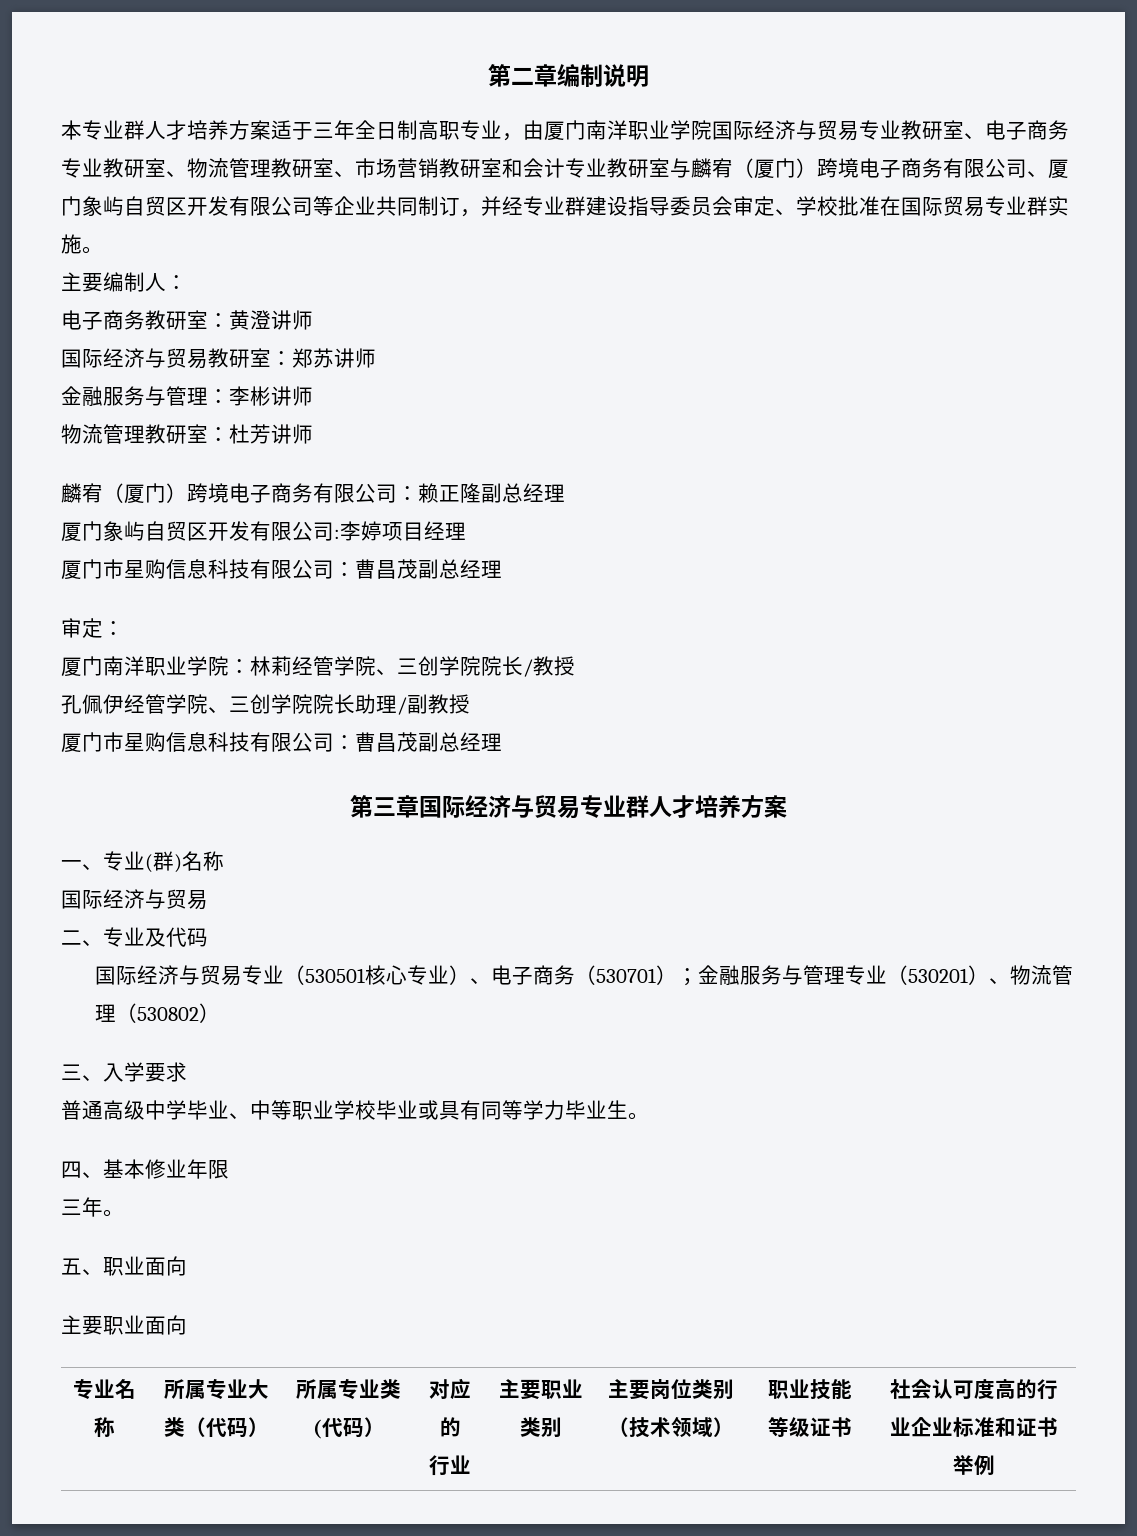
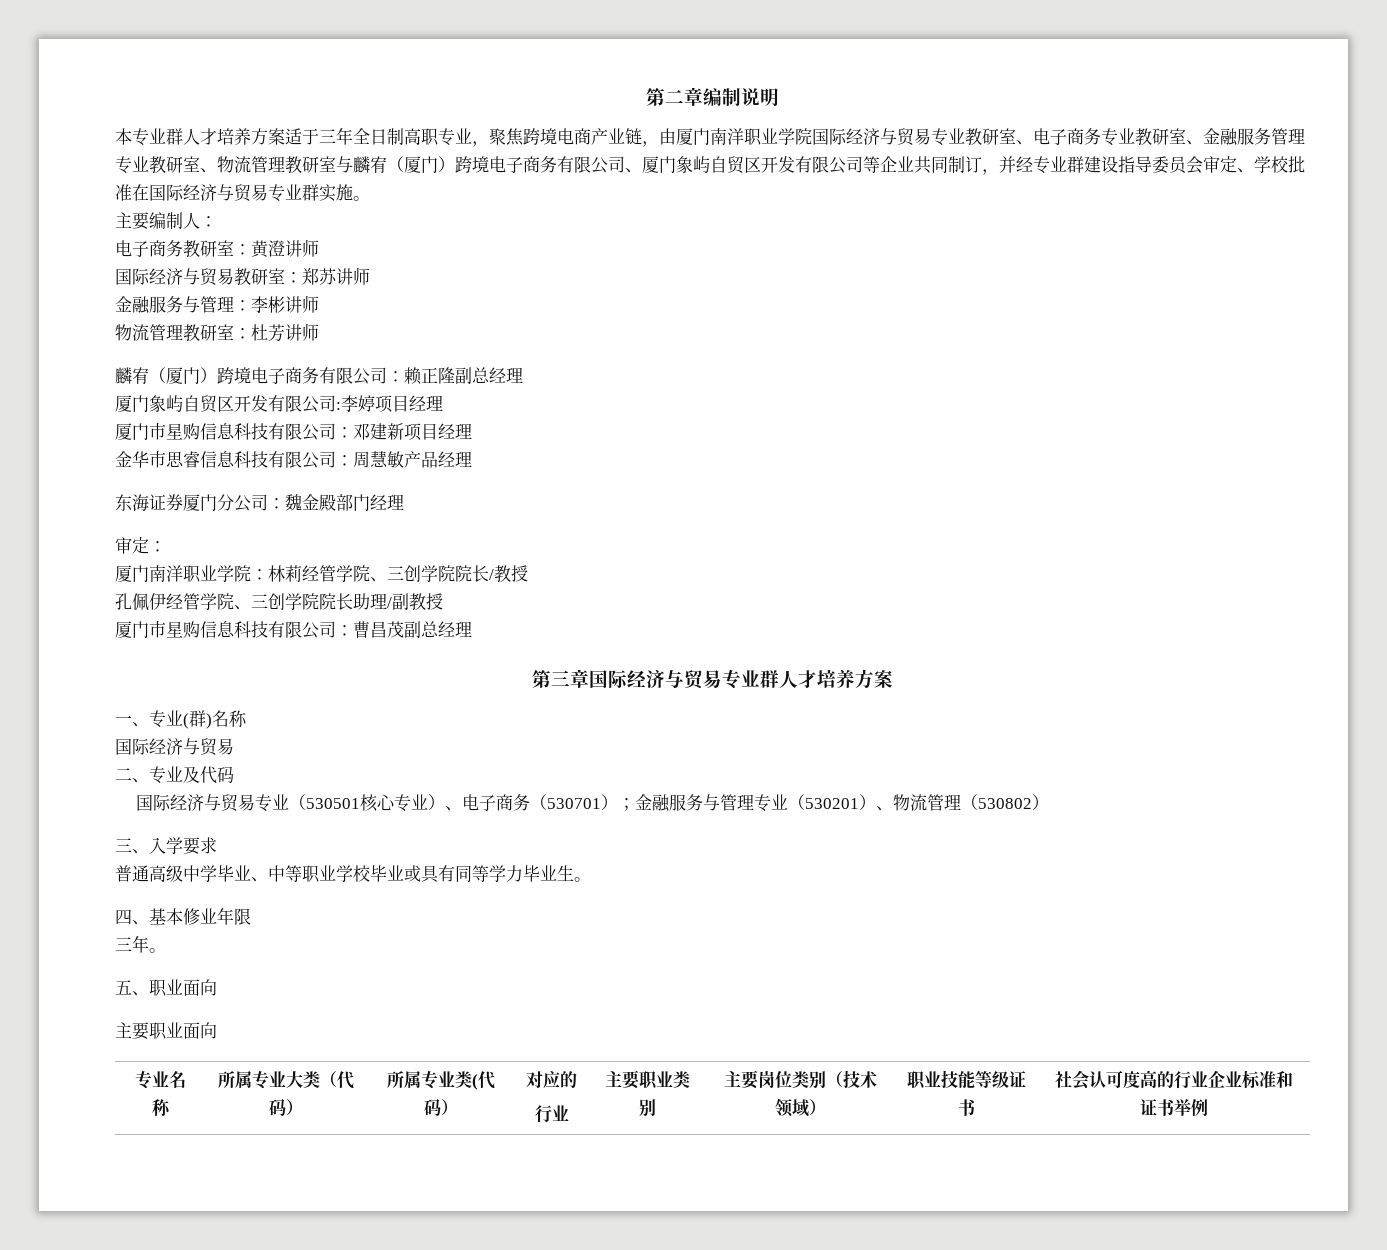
- 本专业群人才培养方案适于三年全日制高职专业，由厦门南洋职业学院国际经济与贸易专业教研室、电子商务专业教研室、物流管理教研室、市场营销教研室和会计专业教研室与麟宥（厦门）跨境电子商务有限公司、厦门象屿自贸区开发有限公司等企业共同制订，并经专业群建设指导委员会审定、学校批准在国际贸易专业群实施。
+ 本专业群人才培养方案适于三年全日制高职专业，聚焦跨境电商产业链，由厦门南洋职业学院国际经济与贸易专业教研室、电子商务专业教研室、金融服务管理专业教研室、物流管理教研室与麟宥（厦门）跨境电子商务有限公司、厦门象屿自贸区开发有限公司等企业共同制订，并经专业群建设指导委员会审定、学校批准在国际经济与贸易专业群实施。
  厦门象屿自贸区开发有限公司:李婷项目经理
- 厦门市星购信息科技有限公司：曹昌茂副总经理
+ 厦门市星购信息科技有限公司：邓建新项目经理
+ 金华市思睿信息科技有限公司：周慧敏产品经理
+ 东海证券厦门分公司：魏金殿部门经理

